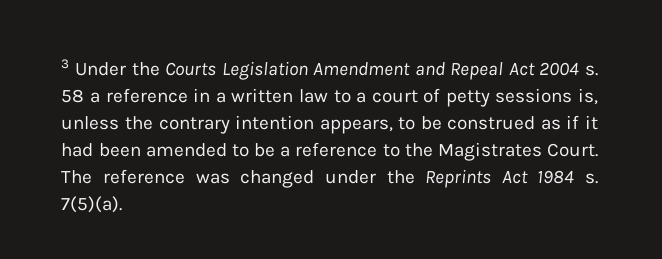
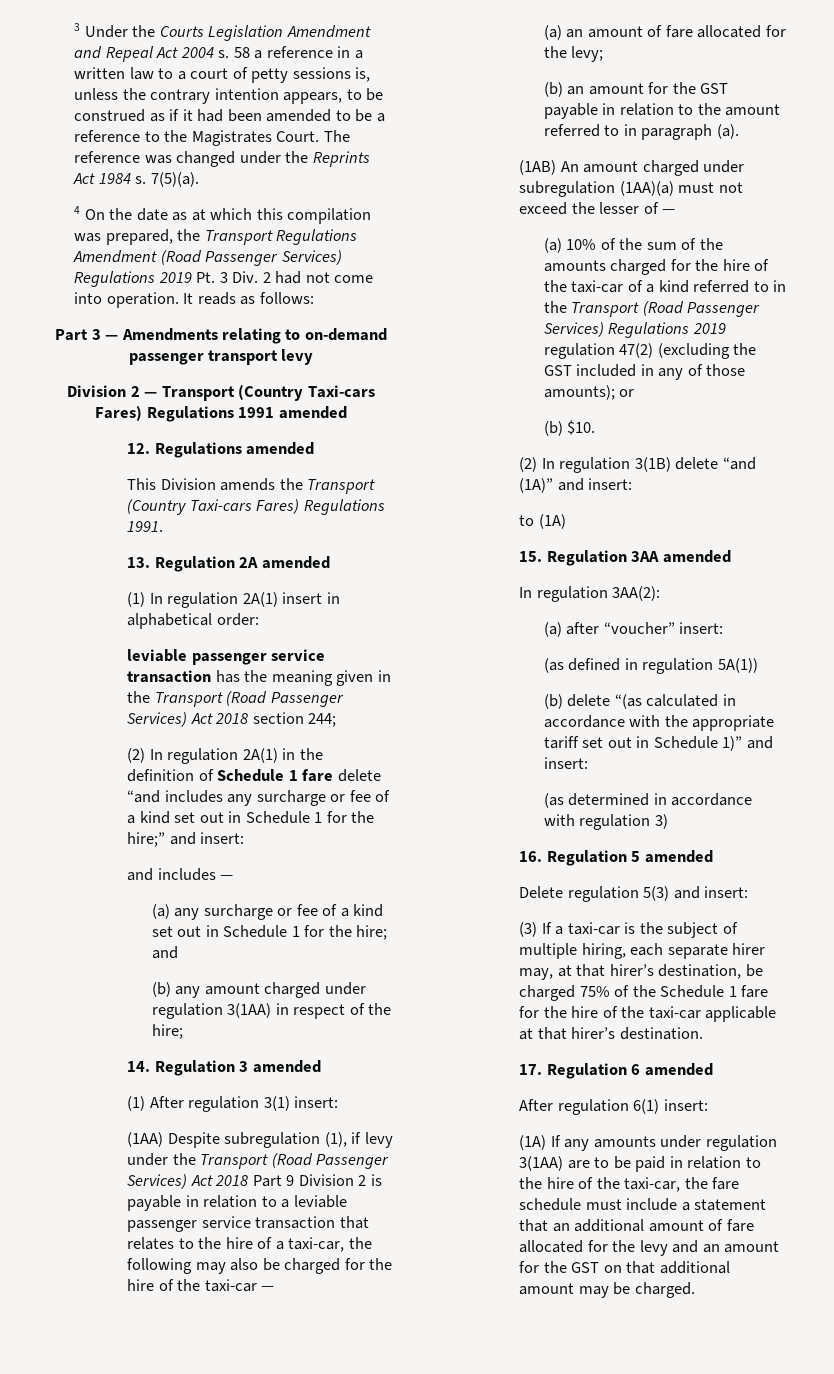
+ 4 On the date as at which this compilation was prepared, the Transport Regulations Amendment (Road Passenger Services) Regulations 2019 Pt. 3 Div. 2 had not come into operation. It reads as follows:
+ Part 3 — Amendments relating to on-demand passenger transport levy
+ Division 2 — Transport (Country Taxi-cars Fares) Regulations 1991 amended
+ 12. Regulations amended
+ This Division amends the Transport (Country Taxi-cars Fares) Regulations 1991.
+ 13. Regulation 2A amended
+ (1) In regulation 2A(1) insert in alphabetical order:
+ leviable passenger service transaction has the meaning given in the Transport (Road Passenger Services) Act 2018 section 244;
+ (2) In regulation 2A(1) in the definition of Schedule 1 fare delete “and includes any surcharge or fee of a kind set out in Schedule 1 for the hire;” and insert:
+ and includes —
+ (a) any surcharge or fee of a kind set out in Schedule 1 for the hire; and
+ (b) any amount charged under regulation 3(1AA) in respect of the hire;
+ 14. Regulation 3 amended
+ (1) After regulation 3(1) insert:
+ (1AA) Despite subregulation (1), if levy under the Transport (Road Passenger Services) Act 2018 Part 9 Division 2 is payable in relation to a leviable passenger service transaction that relates to the hire of a taxi-car, the following may also be charged for the hire of the taxi-car —
+ (a) an amount of fare allocated for the levy;
+ (b) an amount for the GST payable in relation to the amount referred to in paragraph (a).
+ (1AB) An amount charged under subregulation (1AA)(a) must not exceed the lesser of —
+ (a) 10% of the sum of the amounts charged for the hire of the taxi-car of a kind referred to in the Transport (Road Passenger Services) Regulations 2019 regulation 47(2) (excluding the GST included in any of those amounts); or
+ (b) $10.
+ (2) In regulation 3(1B) delete “and (1A)” and insert:
+ to (1A)
+ 15. Regulation 3AA amended
+ In regulation 3AA(2):
+ (a) after “voucher” insert:
+ (as defined in regulation 5A(1))
+ (b) delete “(as calculated in accordance with the appropriate tariff set out in Schedule 1)” and insert:
+ (as determined in accordance with regulation 3)
+ 16. Regulation 5 amended
+ Delete regulation 5(3) and insert:
+ (3) If a taxi-car is the subject of multiple hiring, each separate hirer may, at that hirer’s destination, be charged 75% of the Schedule 1 fare for the hire of the taxi-car applicable at that hirer’s destination.
+ 17. Regulation 6 amended
+ After regulation 6(1) insert:
+ (1A) If any amounts under regulation 3(1AA) are to be paid in relation to the hire of the taxi-car, the fare schedule must include a statement that an additional amount of fare allocated for the levy and an amount for the GST on that additional amount may be charged.

